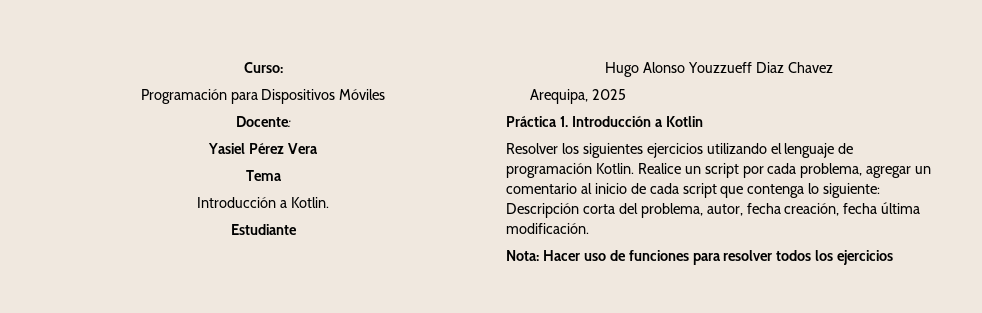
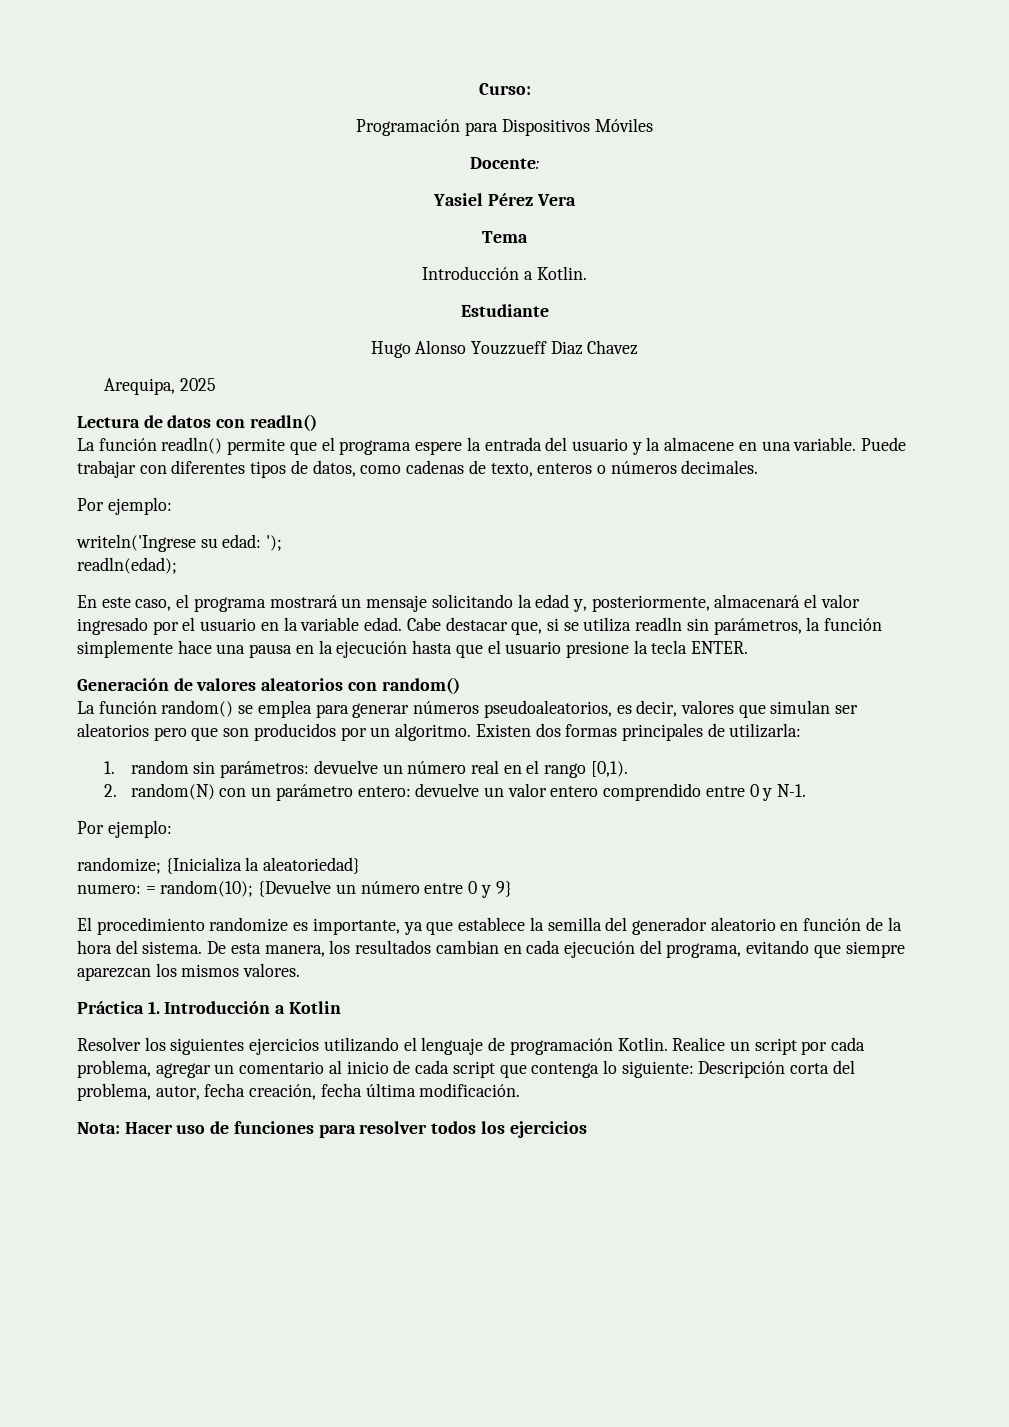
+ Lectura de datos con readln()
+ La función readln() permite que el programa espere la entrada del usuario y la almacene en una variable. Puede trabajar con diferentes tipos de datos, como cadenas de texto, enteros o números decimales.
+ Por ejemplo:
+ writeln('Ingrese su edad: ');
+ readln(edad);
+ En este caso, el programa mostrará un mensaje solicitando la edad y, posteriormente, almacenará el valor ingresado por el usuario en la variable edad. Cabe destacar que, si se utiliza readln sin parámetros, la función simplemente hace una pausa en la ejecución hasta que el usuario presione la tecla ENTER.
+ Generación de valores aleatorios con random()
+ La función random() se emplea para generar números pseudoaleatorios, es decir, valores que simulan ser aleatorios pero que son producidos por un algoritmo. Existen dos formas principales de utilizarla:
+ 1. random sin parámetros: devuelve un número real en el rango [0,1).
+ 2. random(N) con un parámetro entero: devuelve un valor entero comprendido entre 0 y N-1.
+ Por ejemplo:
+ randomize; {Inicializa la aleatoriedad}
+ numero: = random(10); {Devuelve un número entre 0 y 9}
+ El procedimiento randomize es importante, ya que establece la semilla del generador aleatorio en función de la hora del sistema. De esta manera, los resultados cambian en cada ejecución del programa, evitando que siempre aparezcan los mismos valores.

